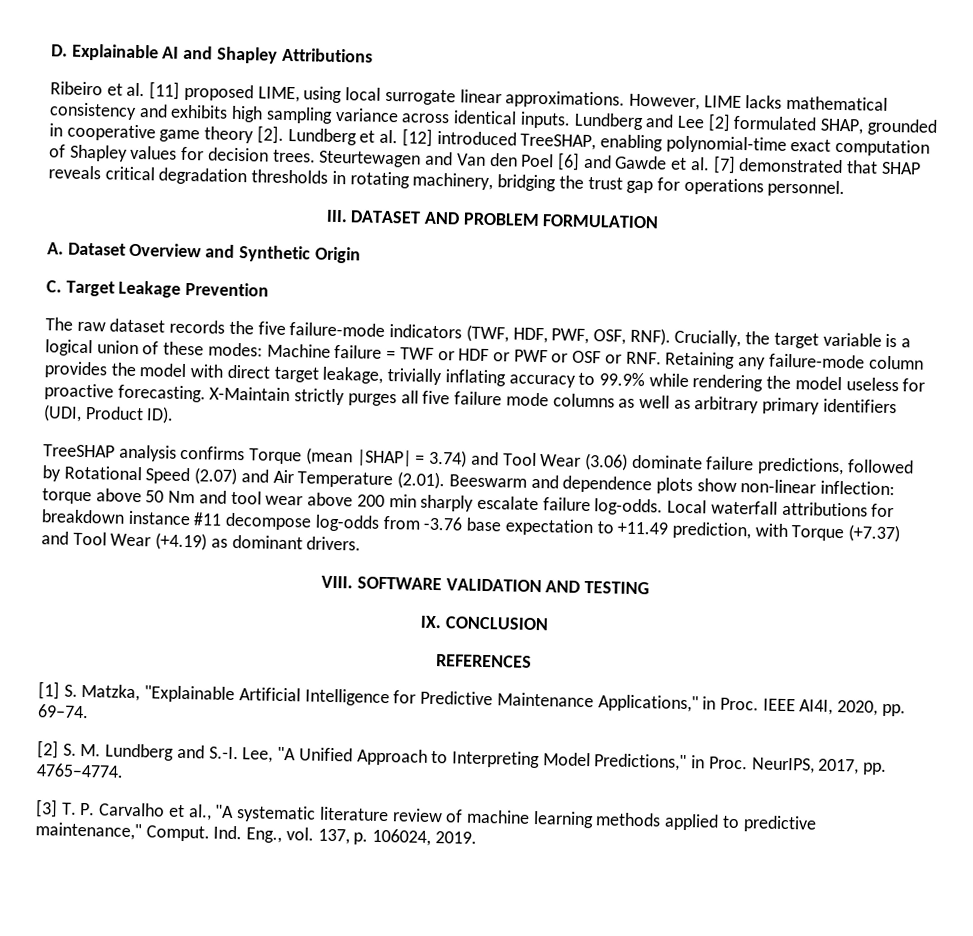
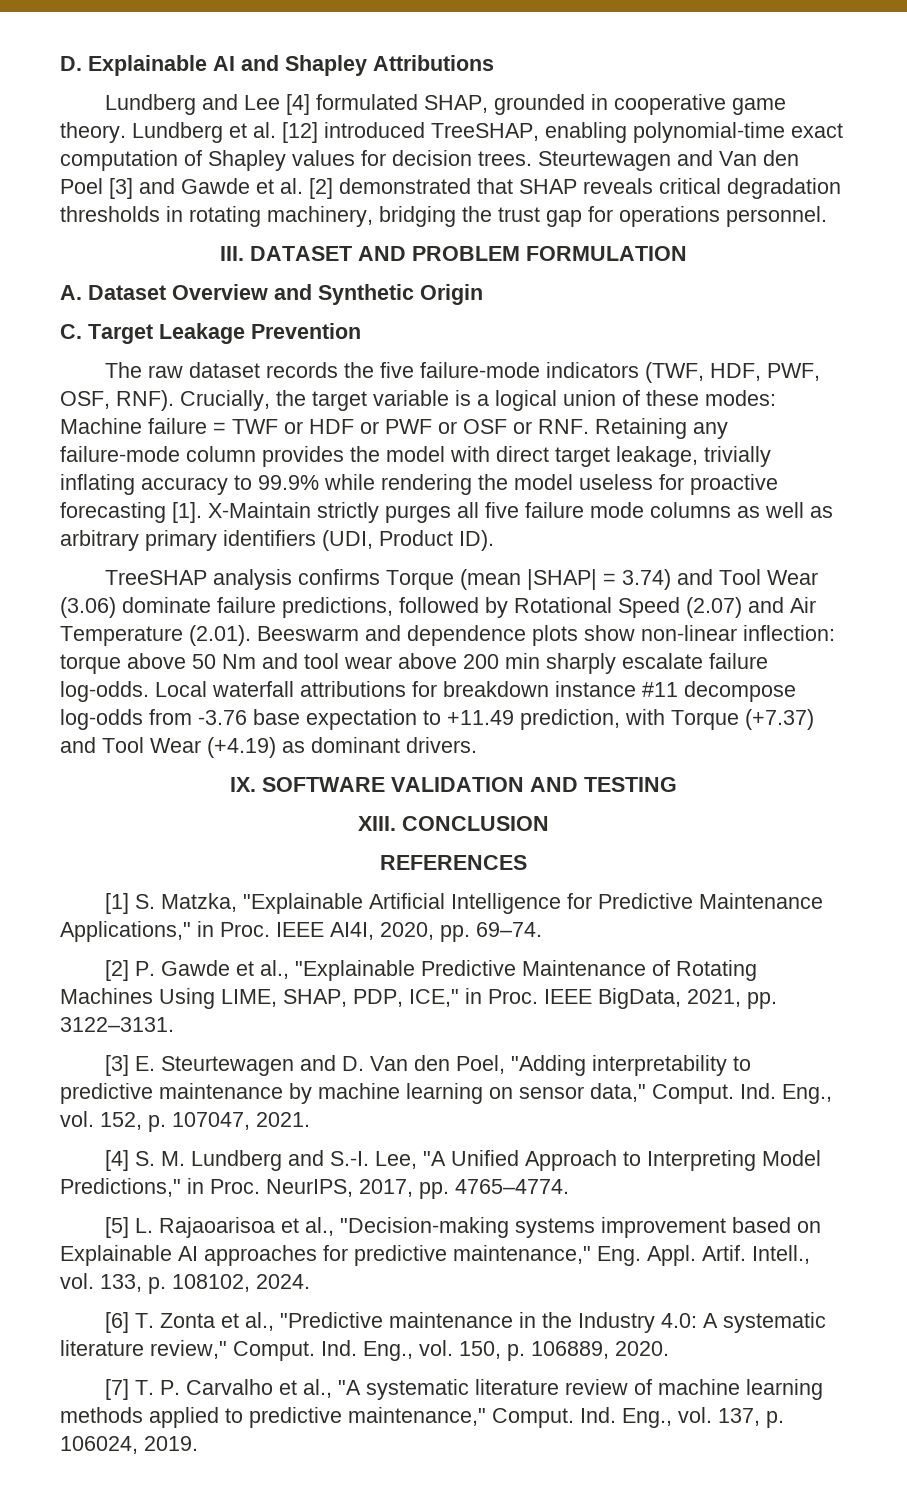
- Ribeiro et al. [11] proposed LIME, using local surrogate linear approximations. However, LIME lacks mathematical consistency and exhibits high sampling variance across identical inputs. Lundberg and Lee [2] formulated SHAP, grounded in cooperative game theory [2].
+ Lundberg and Lee [4] formulated SHAP, grounded in cooperative game theory.
- Steurtewagen and Van den Poel [6] and Gawde et al. [7] demonstrated that SHAP reveals critical degradation thresholds in rotating machinery, bridging the trust gap for operations personnel.
+ Steurtewagen and Van den Poel [3] and Gawde et al. [2] demonstrated that SHAP reveals critical degradation thresholds in rotating machinery, bridging the trust gap for operations personnel.
- Crucially, the target variable is a logical union of these modes: Machine failure = TWF or HDF or PWF or OSF or RNF. Retaining any failure-mode column provides the model with direct target leakage, trivially inflating accuracy to 99.9% while rendering the model useless for proactive forecasting.
+ Crucially, the target variable is a logical union of these modes: Machine failure = TWF or HDF or PWF or OSF or RNF. Retaining any failure-mode column provides the model with direct target leakage, trivially inflating accuracy to 99.9% while rendering the model useless for proactive forecasting [1].
- VIII. SOFTWARE VALIDATION AND TESTING
+ IX. SOFTWARE VALIDATION AND TESTING
- IX. CONCLUSION
+ XIII. CONCLUSION
- [2] S. M. Lundberg and S.-I. Lee, "A Unified Approach to Interpreting Model Predictions," in Proc.
+ [2] P. Gawde et al., "Explainable Predictive Maintenance of Rotating Machines Using LIME, SHAP, PDP, ICE," in Proc. IEEE BigData, 2021, pp. 3122–3131.
+ [3] E. Steurtewagen and D. Van den Poel, "Adding interpretability to predictive maintenance by machine learning on sensor data," Comput. Ind. Eng., vol. 152, p. 107047, 2021.
+ [4] S. M. Lundberg and S.-I. Lee, "A Unified Approach to Interpreting Model Predictions," in Proc.
- [3] T. P. Carvalho et al., "A systematic literature review of machine learning methods applied to predictive maintenance," Comput.
+ [5] L. Rajaoarisoa et al., "Decision-making systems improvement based on Explainable AI approaches for predictive maintenance," Eng. Appl. Artif. Intell., vol. 133, p. 108102, 2024.
+ [6] T. Zonta et al., "Predictive maintenance in the Industry 4.0: A systematic literature review," Comput. Ind. Eng., vol. 150, p. 106889, 2020.
+ [7] T. P. Carvalho et al., "A systematic literature review of machine learning methods applied to predictive maintenance," Comput.

